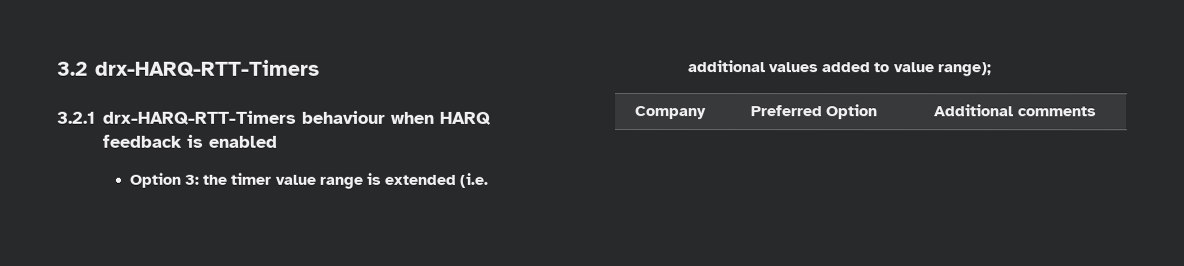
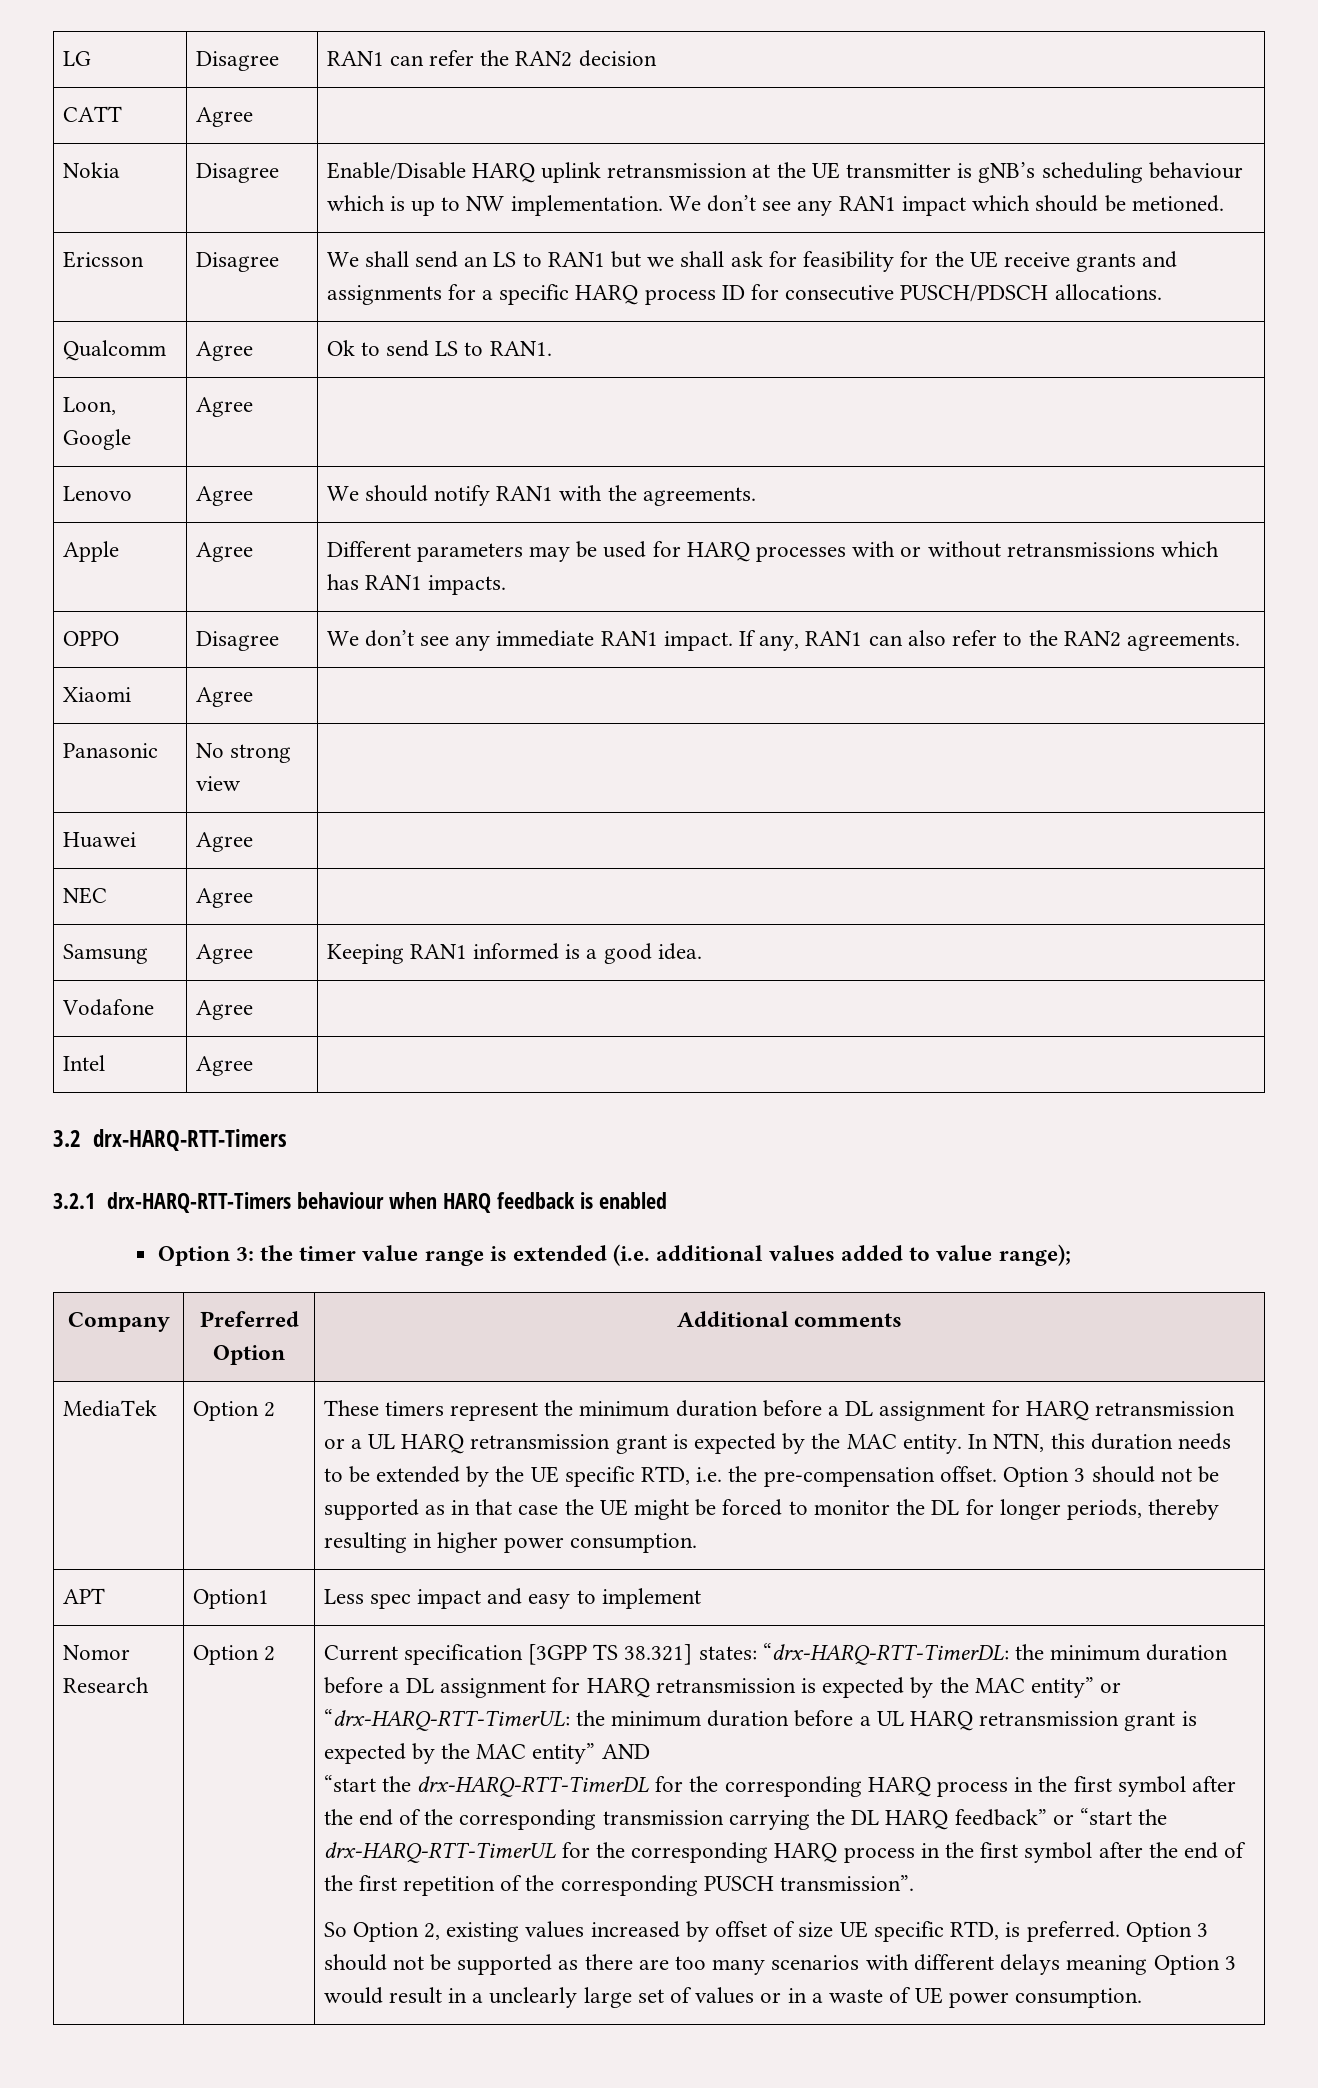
+ LG | Disagree | RAN1 can refer the RAN2 decision
+ CATT | Agree |
+ Nokia | Disagree | Enable/Disable HARQ uplink retransmission at the UE transmitter is gNB’s scheduling behaviour which is up to NW implementation. We don’t see any RAN1 impact which should be metioned.
+ Ericsson | Disagree | We shall send an LS to RAN1 but we shall ask for feasibility for the UE receive grants and assignments for a specific HARQ process ID for consecutive PUSCH/PDSCH allocations.
+ Qualcomm | Agree | Ok to send LS to RAN1.
+ Loon, Google | Agree |
+ Lenovo | Agree | We should notify RAN1 with the agreements.
+ Apple | Agree | Different parameters may be used for HARQ processes with or without retransmissions which has RAN1 impacts.
+ OPPO | Disagree | We don’t see any immediate RAN1 impact. If any, RAN1 can also refer to the RAN2 agreements.
+ Xiaomi | Agree |
+ Panasonic | No strong view |
+ Huawei | Agree |
+ NEC | Agree |
+ Samsung | Agree | Keeping RAN1 informed is a good idea.
+ Vodafone | Agree |
+ Intel | Agree |
+ MediaTek | Option 2 | These timers represent the minimum duration before a DL assignment for HARQ retransmission or a UL HARQ retransmission grant is expected by the MAC entity. In NTN, this duration needs to be extended by the UE specific RTD, i.e. the pre-compensation offset. Option 3 should not be supported as in that case the UE might be forced to monitor the DL for longer periods, thereby resulting in higher power consumption.
+ APT | Option1 | Less spec impact and easy to implement
+ Nomor Research | Option 2 | Current specification [3GPP TS 38.321] states: “drx-HARQ-RTT-TimerDL: the minimum duration before a DL assignment for HARQ retransmission is expected by the MAC entity” or “drx-HARQ-RTT-TimerUL: the minimum duration before a UL HARQ retransmission grant is expected by the MAC entity” AND
+ “start the drx-HARQ-RTT-TimerDL for the corresponding HARQ process in the first symbol after the end of the corresponding transmission carrying the DL HARQ feedback” or “start the drx-HARQ-RTT-TimerUL for the corresponding HARQ process in the first symbol after the end of the first repetition of the corresponding PUSCH transmission”.
+ So Option 2, existing values increased by offset of size UE specific RTD, is preferred. Option 3 should not be supported as there are too many scenarios with different delays meaning Option 3 would result in a unclearly large set of values or in a waste of UE power consumption.

